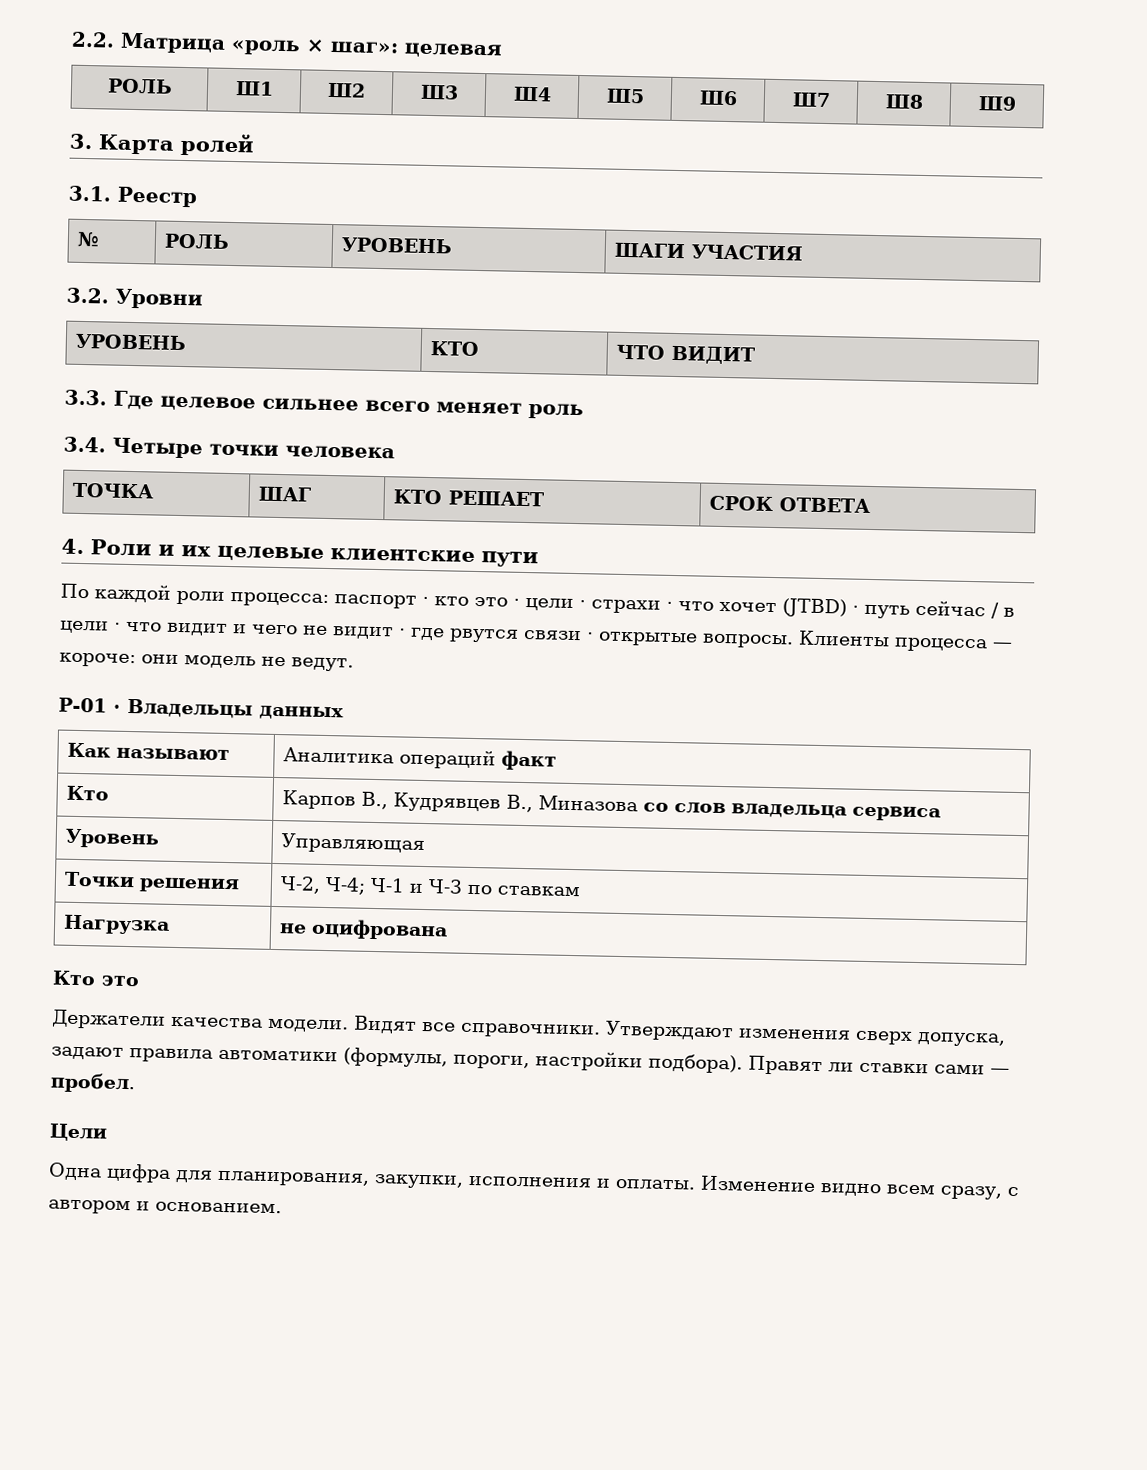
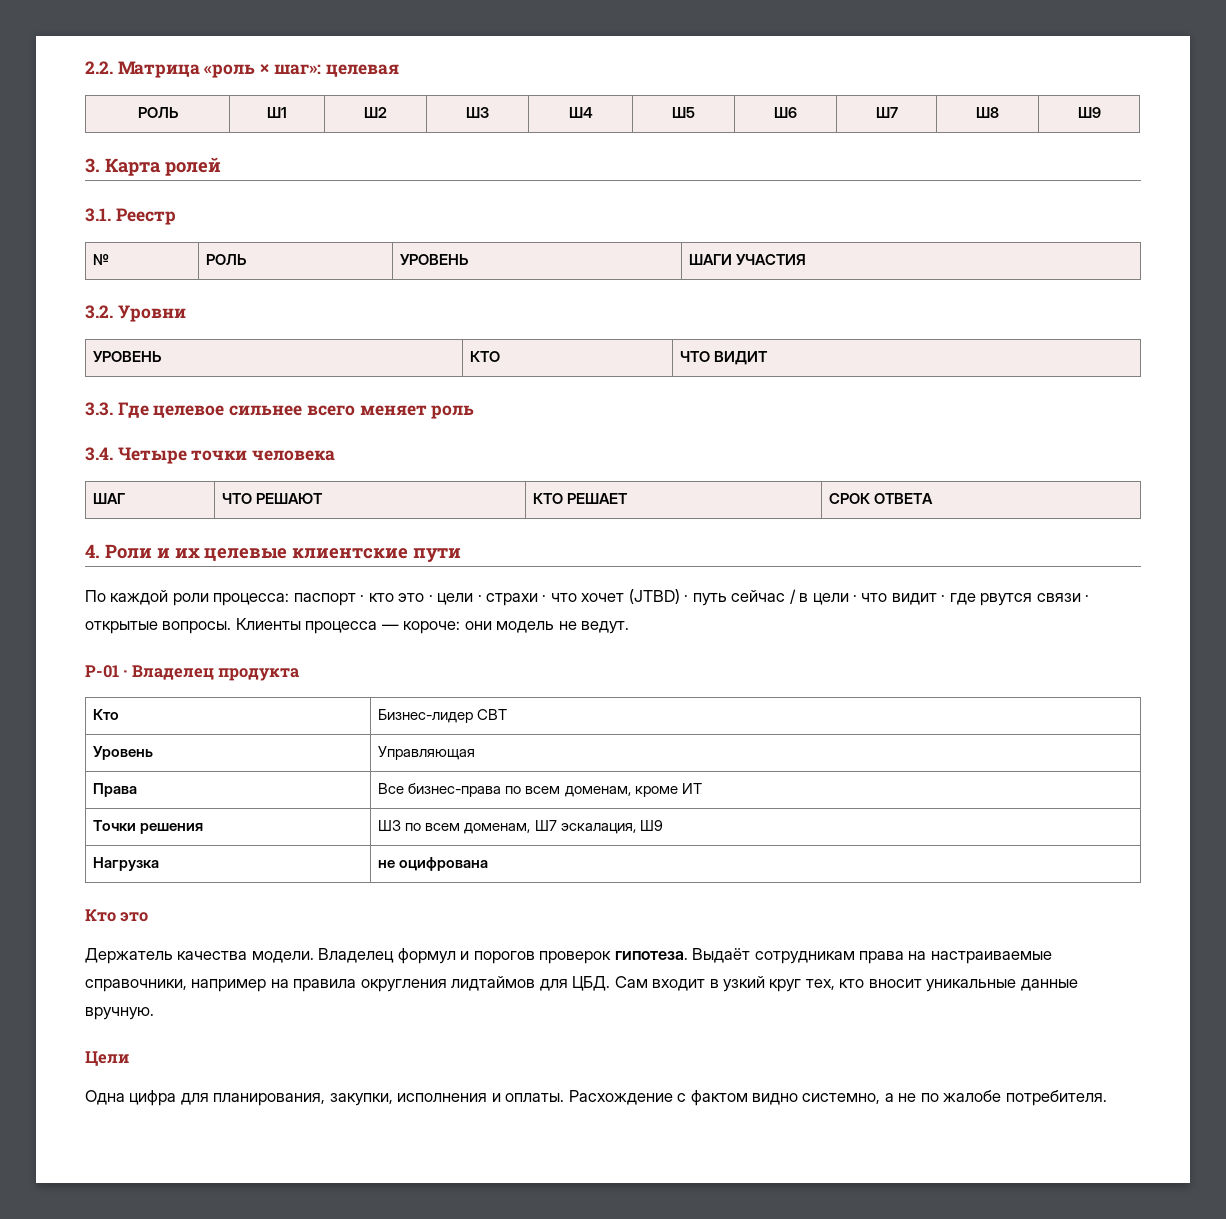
- ТОЧКА | ШАГ | КТО РЕШАЕТ | СРОК ОТВЕТА
+ ШАГ | ЧТО РЕШАЮТ | КТО РЕШАЕТ | СРОК ОТВЕТА
- По каждой роли процесса: паспорт · кто это · цели · страхи · что хочет (JTBD) · путь сейчас / в цели · что видит и чего не видит · где рвутся связи · открытые вопросы.
+ По каждой роли процесса: паспорт · кто это · цели · страхи · что хочет (JTBD) · путь сейчас / в цели · что видит · где рвутся связи · открытые вопросы.
- Р-01 · Владельцы данных
- Как называют | Аналитика операций факт
- Кто | Карпов В., Кудрявцев В., Миназова со слов владельца сервиса
+ Р-01 · Владелец продукта
+ Кто | Бизнес-лидер СВТ
  Уровень | Управляющая
- Точки решения | Ч-2, Ч-4; Ч-1 и Ч-3 по ставкам
+ Права | Все бизнес-права по всем доменам, кроме ИТ
+ Точки решения | Ш3 по всем доменам, Ш7 эскалация, Ш9
- Держатели качества модели.
+ Держатель качества модели.
- Видят все справочники. Утверждают изменения сверх допуска, задают правила автоматики (формулы, пороги, настройки подбора). Правят ли ставки сами — пробел.
+ Владелец формул и порогов проверок гипотеза. Выдаёт сотрудникам права на настраиваемые справочники, например на правила округления лидтаймов для ЦБД. Сам входит в узкий круг тех, кто вносит уникальные данные вручную.
- Изменение видно всем сразу, с автором и основанием.
+ Расхождение с фактом видно системно, а не по жалобе потребителя.

